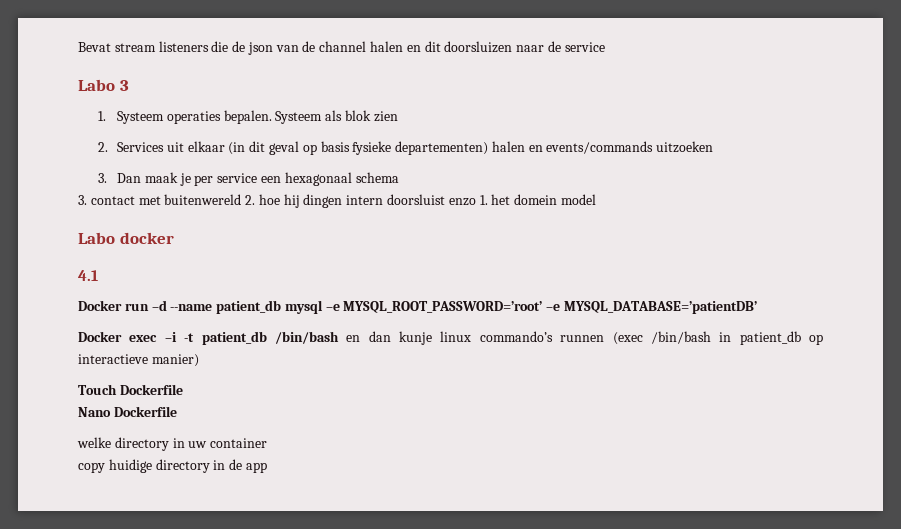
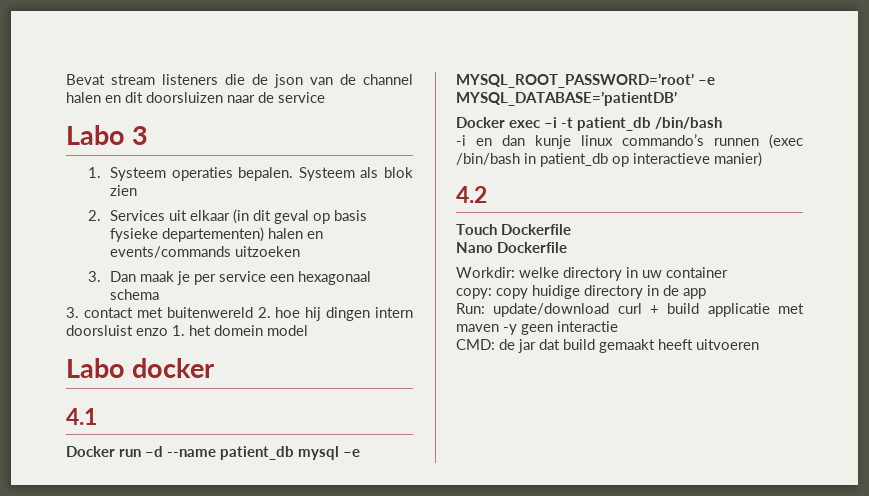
- Docker exec –i -t patient_db /bin/bash en dan kunje linux commando’s runnen (exec /bin/bash in patient_db op interactieve manier)
+ Docker exec –i -t patient_db /bin/bash
+ -i en dan kunje linux commando’s runnen (exec /bin/bash in patient_db op interactieve manier)
+ 4.2
- welke directory in uw container
+ Workdir: welke directory in uw container
- copy huidige directory in de app
+ copy: copy huidige directory in de app
+ Run: update/download curl + build applicatie met maven -y geen interactie
+ CMD: de jar dat build gemaakt heeft uitvoeren

